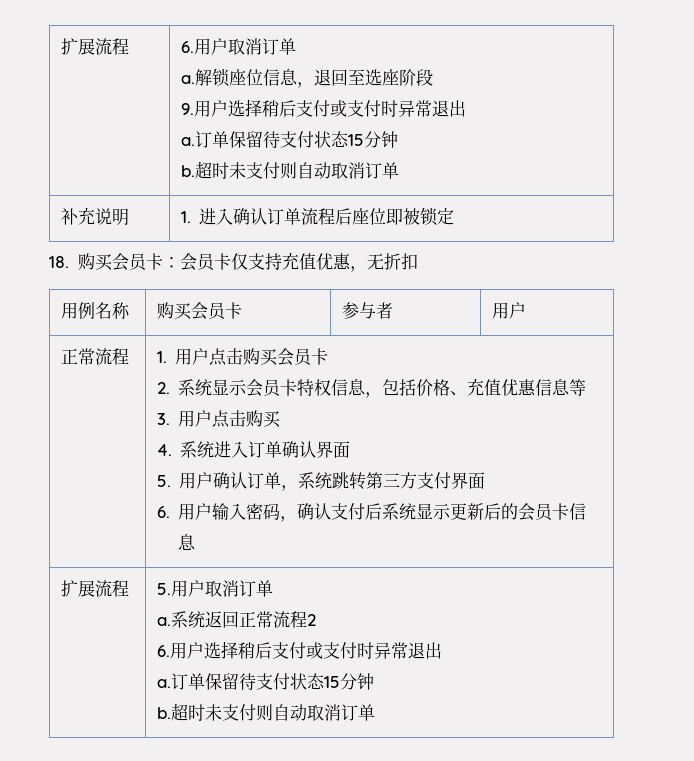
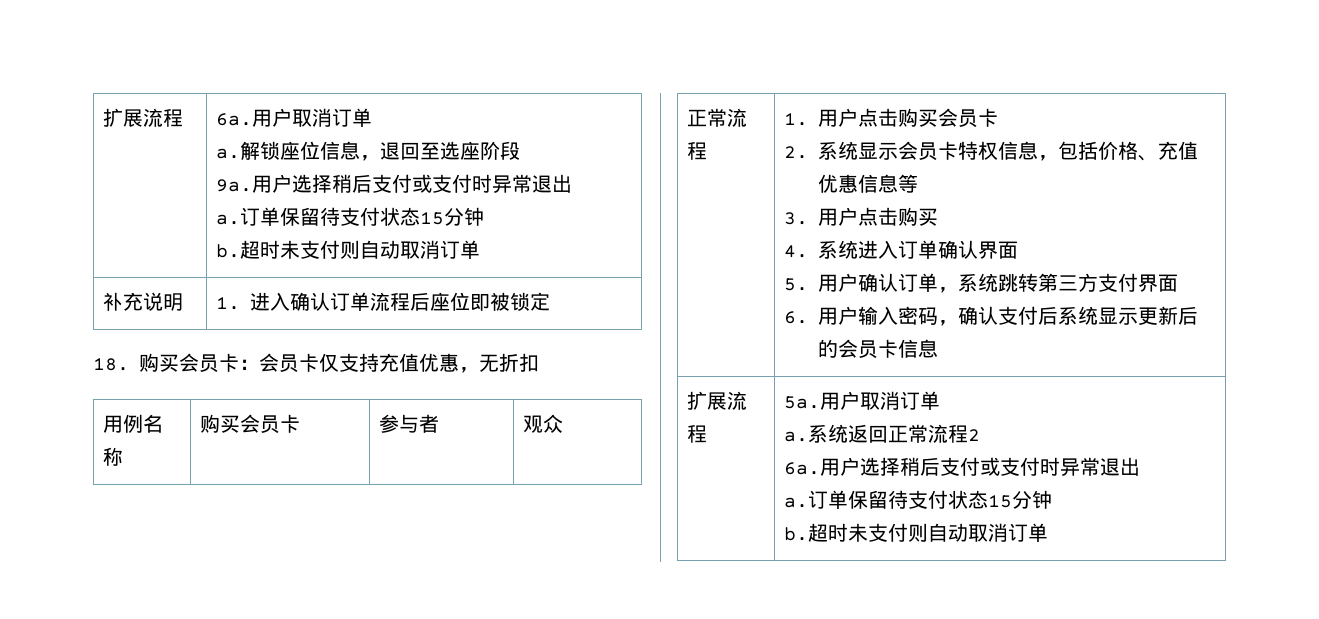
- 扩展流程 | 6.用户取消订单
+ 扩展流程 | 6a.用户取消订单
  a.解锁座位信息，退回至选座阶段
- 9.用户选择稍后支付或支付时异常退出
+ 9a.用户选择稍后支付或支付时异常退出
- 用例名称 | 购买会员卡 | 参与者 | 用户
+ 用例名称 | 购买会员卡 | 参与者 | 观众
- 扩展流程 | 5.用户取消订单
+ 扩展流程 | 5a.用户取消订单
  a.系统返回正常流程2
- 6.用户选择稍后支付或支付时异常退出
+ 6a.用户选择稍后支付或支付时异常退出

